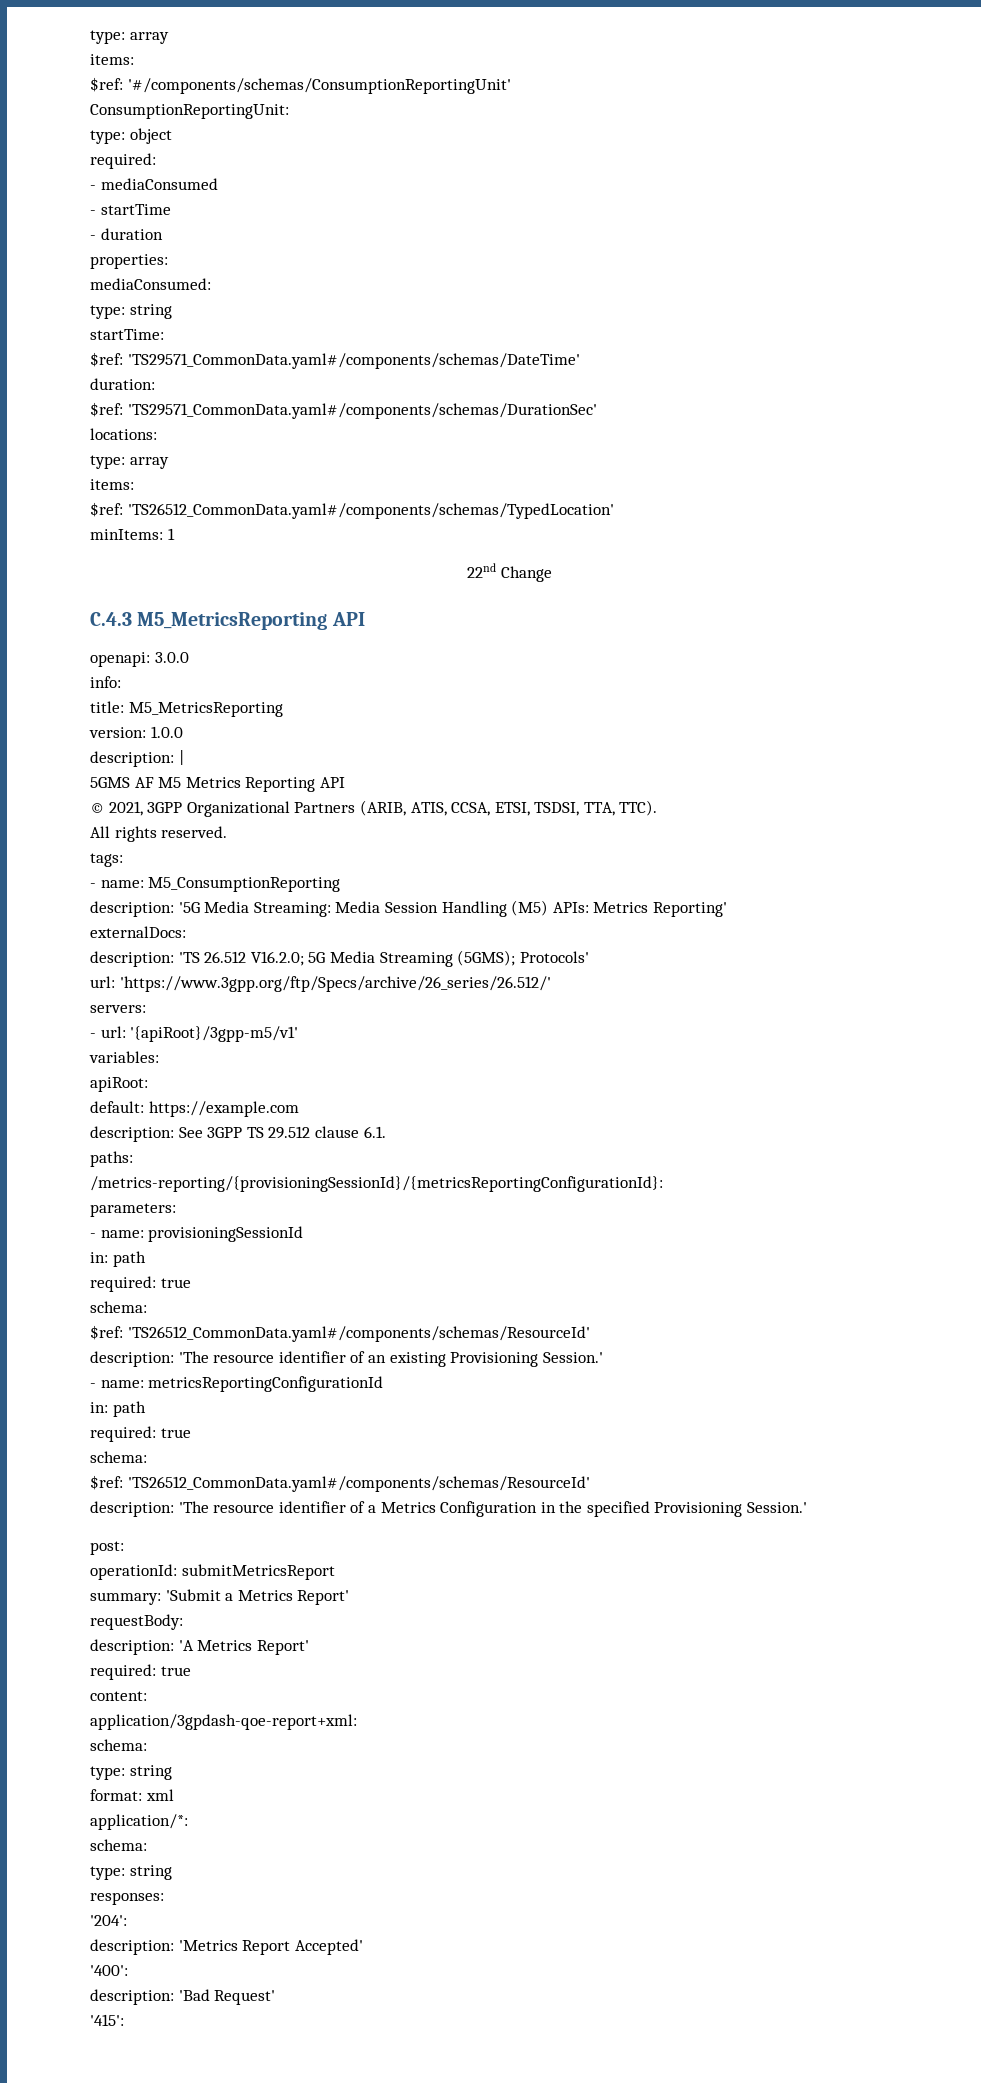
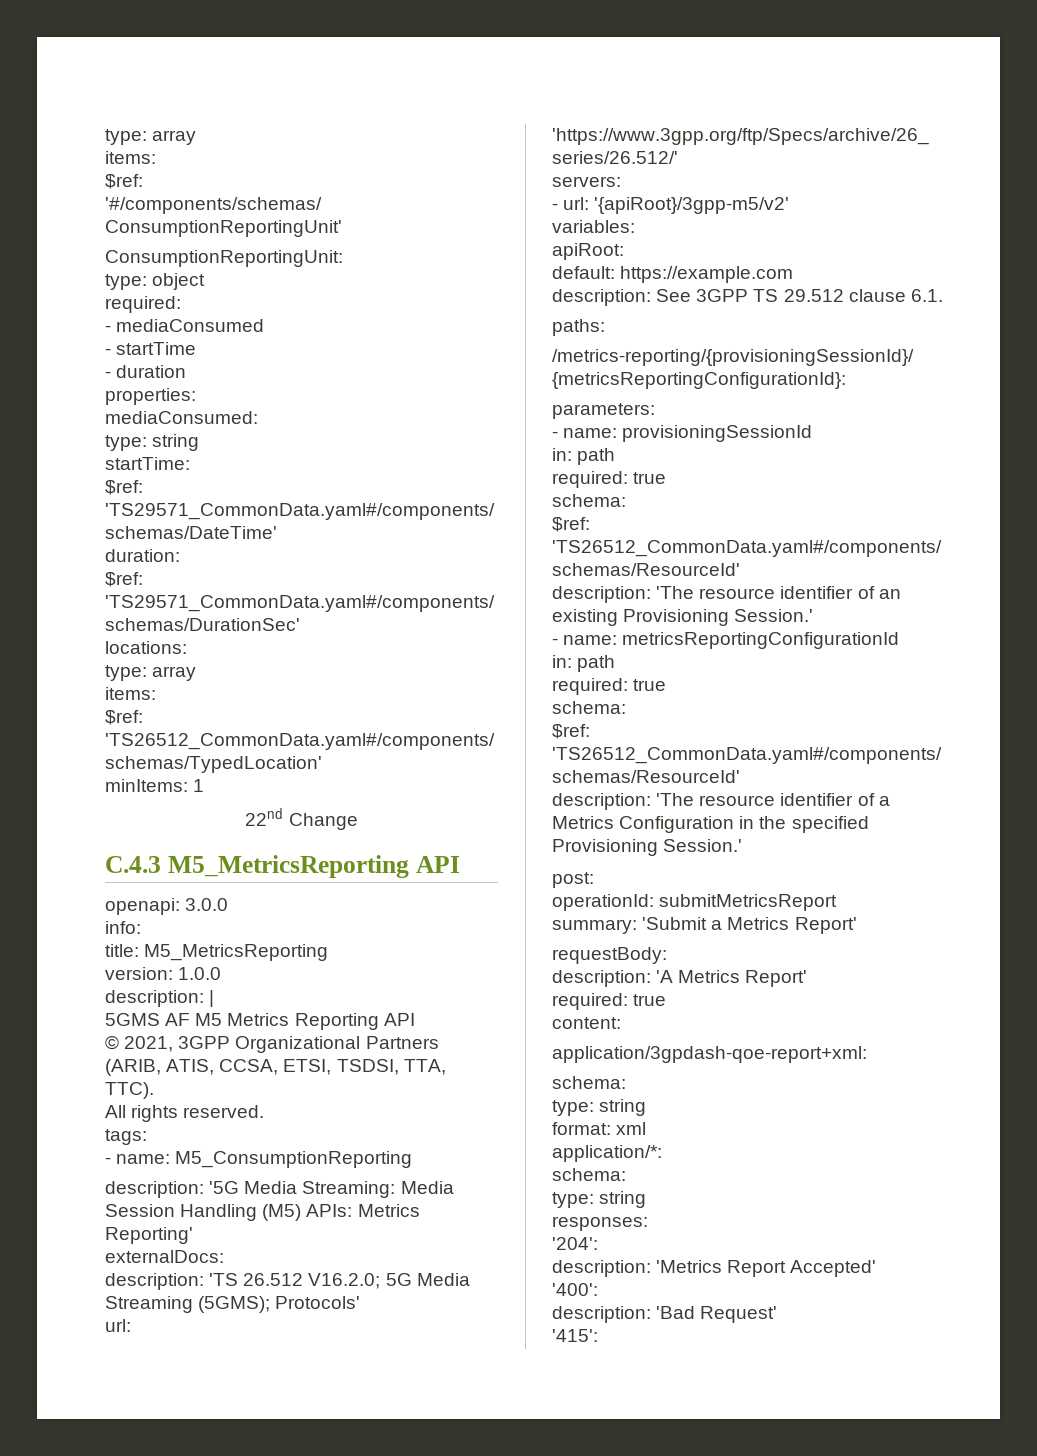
- - url: '{apiRoot}/3gpp-m5/v1'
+ - url: '{apiRoot}/3gpp-m5/v2'

